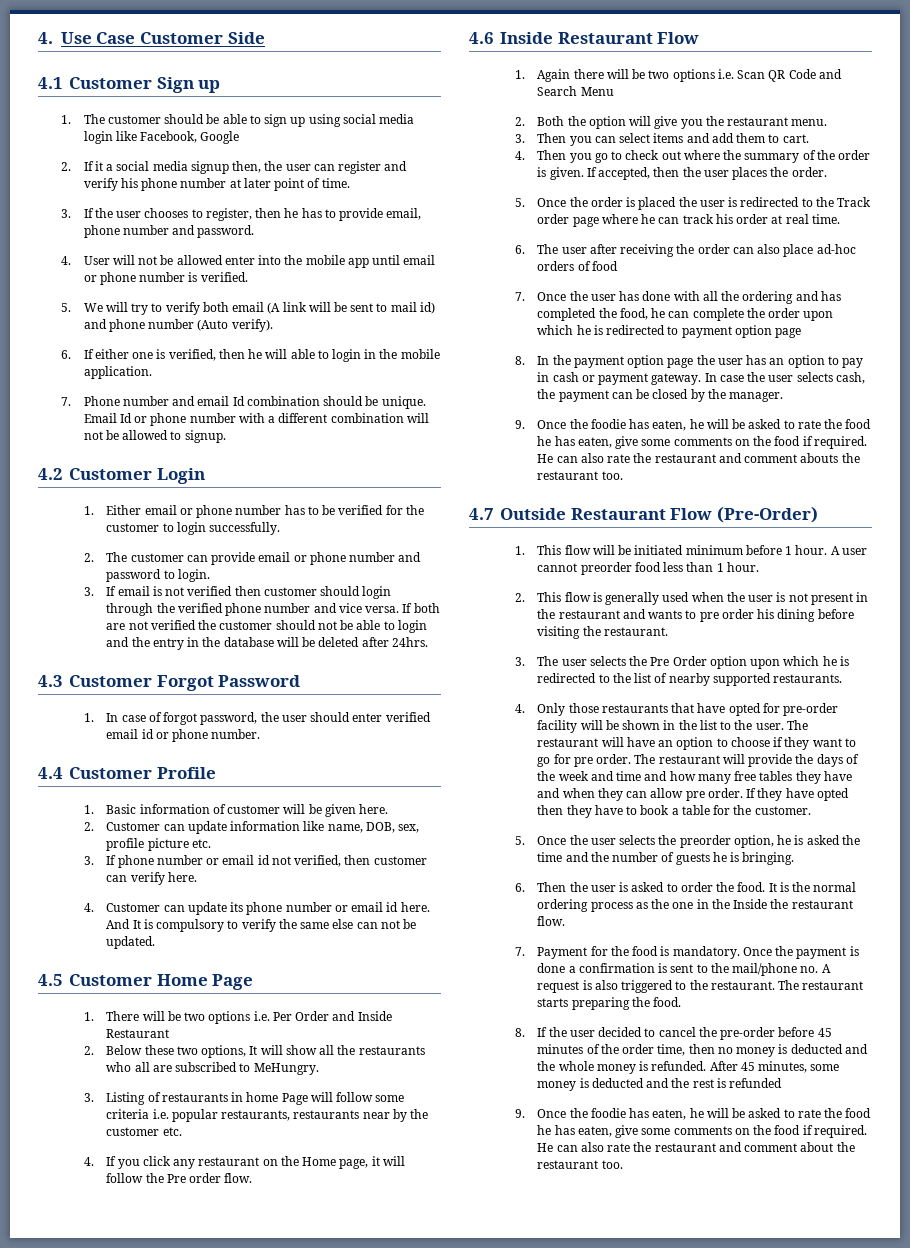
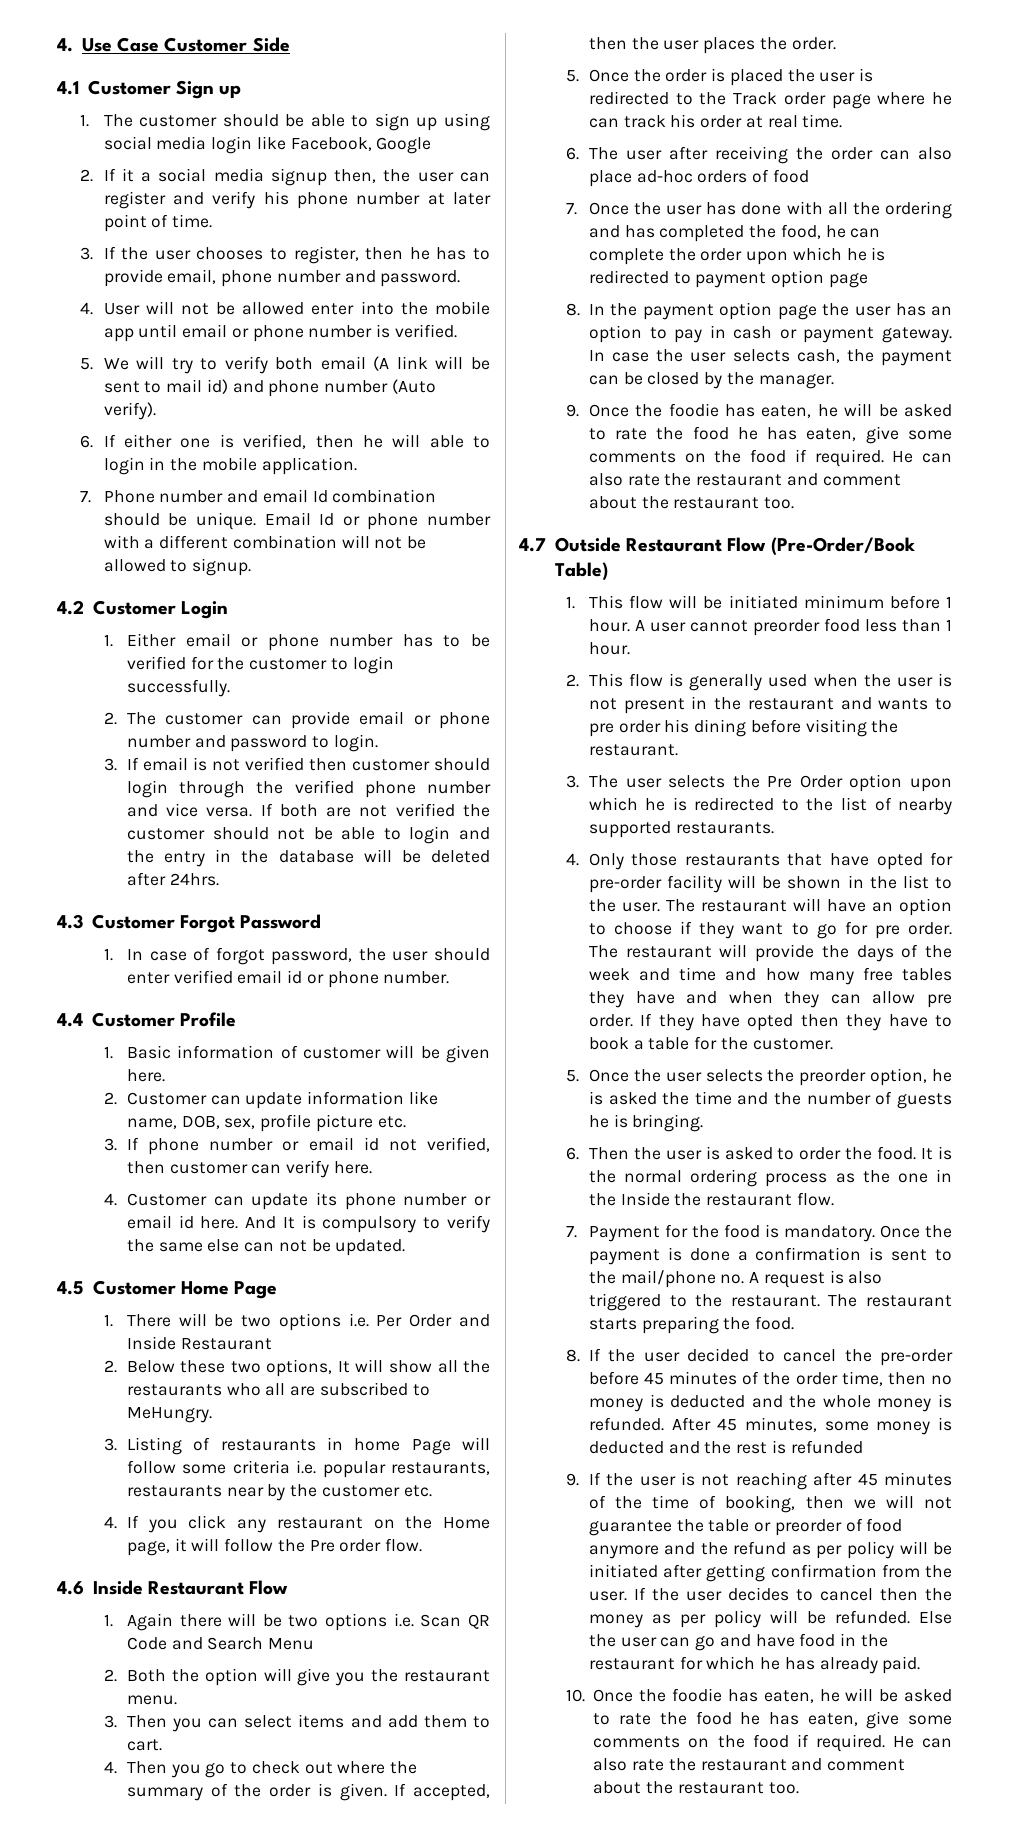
- 9. Once the foodie has eaten, he will be asked to rate the food he has eaten, give some comments on the food if required. He can also rate the restaurant and comment abouts the restaurant too.
+ 9. Once the foodie has eaten, he will be asked to rate the food he has eaten, give some comments on the food if required. He can also rate the restaurant and comment about the restaurant too.
- 4.7 Outside Restaurant Flow (Pre-Order)
+ 4.7 Outside Restaurant Flow (Pre-Order/Book Table)
  After 45 minutes, some money is deducted and the rest is refunded
- 9. Once the foodie has eaten, he will be asked to rate the food he has eaten, give some comments on the food if required.
+ 9. If the user is not reaching after 45 minutes of the time of booking, then we will not guarantee the table or preorder of food anymore and the refund as per policy will be initiated after getting confirmation from the user. If the user decides to cancel then the money as per policy will be refunded. Else the user can go and have food in the restaurant for which he has already paid.
+ 10. Once the foodie has eaten, he will be asked to rate the food he has eaten, give some comments on the food if required.

